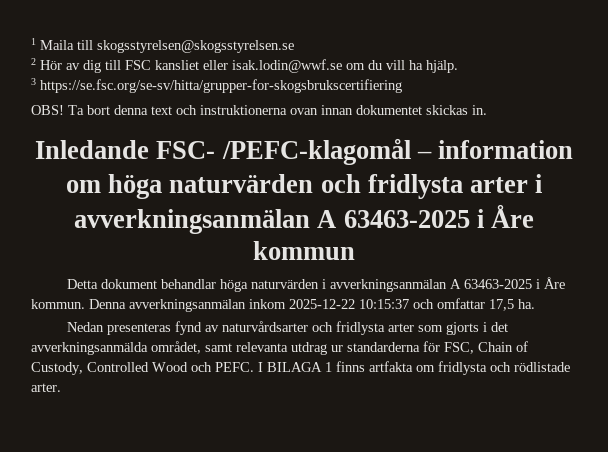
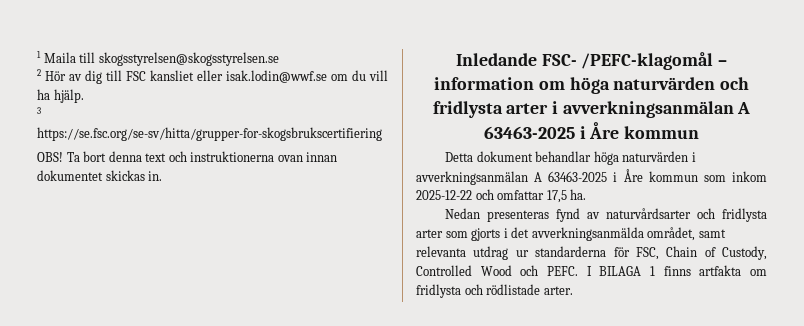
- Detta dokument behandlar höga naturvärden i avverkningsanmälan A 63463-2025 i Åre kommun. Denna avverkningsanmälan inkom 2025-12-22 10:15:37 och omfattar 17,5 ha.
+ Detta dokument behandlar höga naturvärden i avverkningsanmälan A 63463-2025 i Åre kommun som inkom 2025-12-22 och omfattar 17,5 ha.

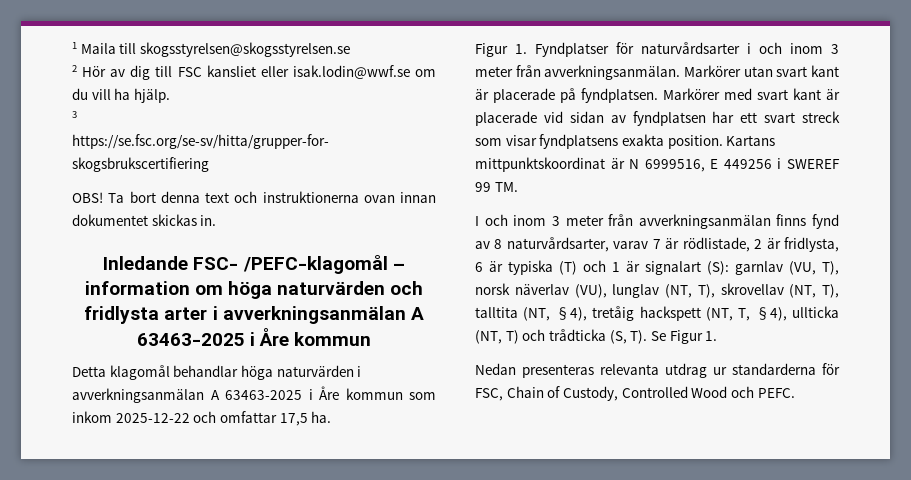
- Detta dokument behandlar höga naturvärden i avverkningsanmälan A 63463-2025 i Åre kommun som inkom 2025-12-22 och omfattar 17,5 ha.
+ Detta klagomål behandlar höga naturvärden i avverkningsanmälan A 63463-2025 i Åre kommun som inkom 2025-12-22 och omfattar 17,5 ha.
- Nedan presenteras fynd av naturvårdsarter och fridlysta arter som gjorts i det avverkningsanmälda området, samt relevanta utdrag ur standarderna för FSC, Chain of Custody, Controlled Wood och PEFC. I BILAGA 1 finns artfakta om fridlysta och rödlistade arter.
+ Figur 1. Fyndplatser för naturvårdsarter i och inom 3 meter från avverkningsanmälan. Markörer utan svart kant är placerade på fyndplatsen. Markörer med svart kant är placerade vid sidan av fyndplatsen har ett svart streck som visar fyndplatsens exakta position. Kartans mittpunktskoordinat är N 6999516, E 449256 i SWEREF 99 TM.
+ I och inom 3 meter från avverkningsanmälan finns fynd av 8 naturvårdsarter, varav 7 är rödlistade, 2 är fridlysta, 6 är typiska (T) och 1 är signalart (S): garnlav (VU, T), norsk näverlav (VU), lunglav (NT, T), skrovellav (NT, T), talltita (NT, §4), tretåig hackspett (NT, T, §4), ullticka (NT, T) och trådticka (S, T). Se Figur 1.
+ Nedan presenteras relevanta utdrag ur standarderna för FSC, Chain of Custody, Controlled Wood och PEFC.

